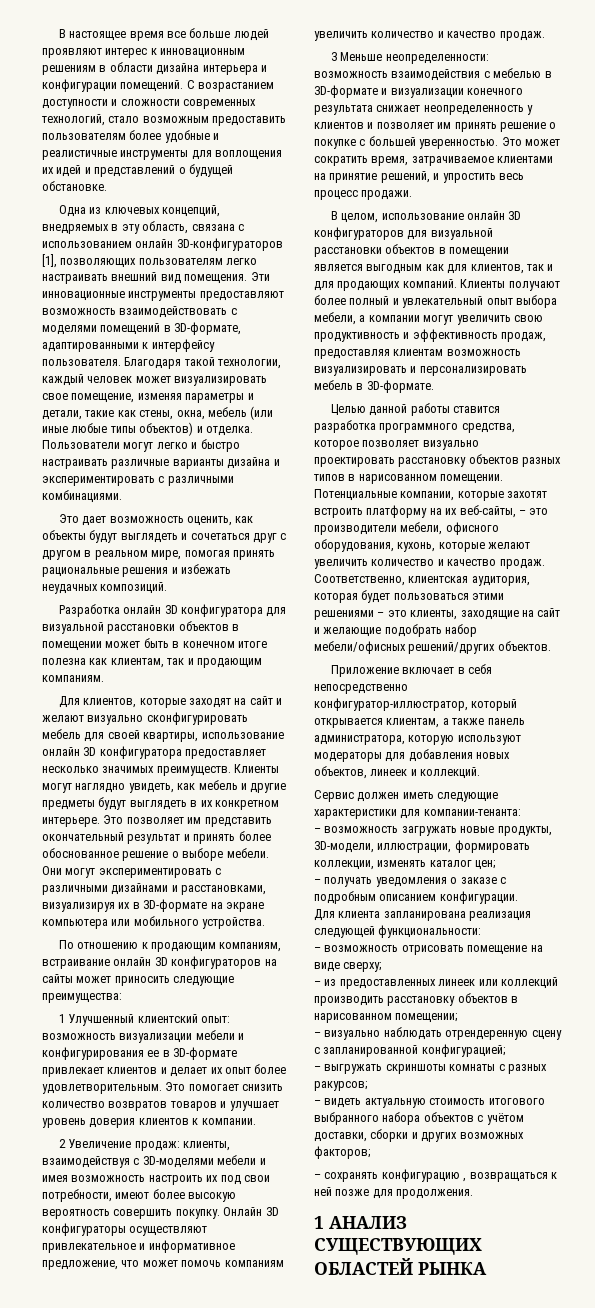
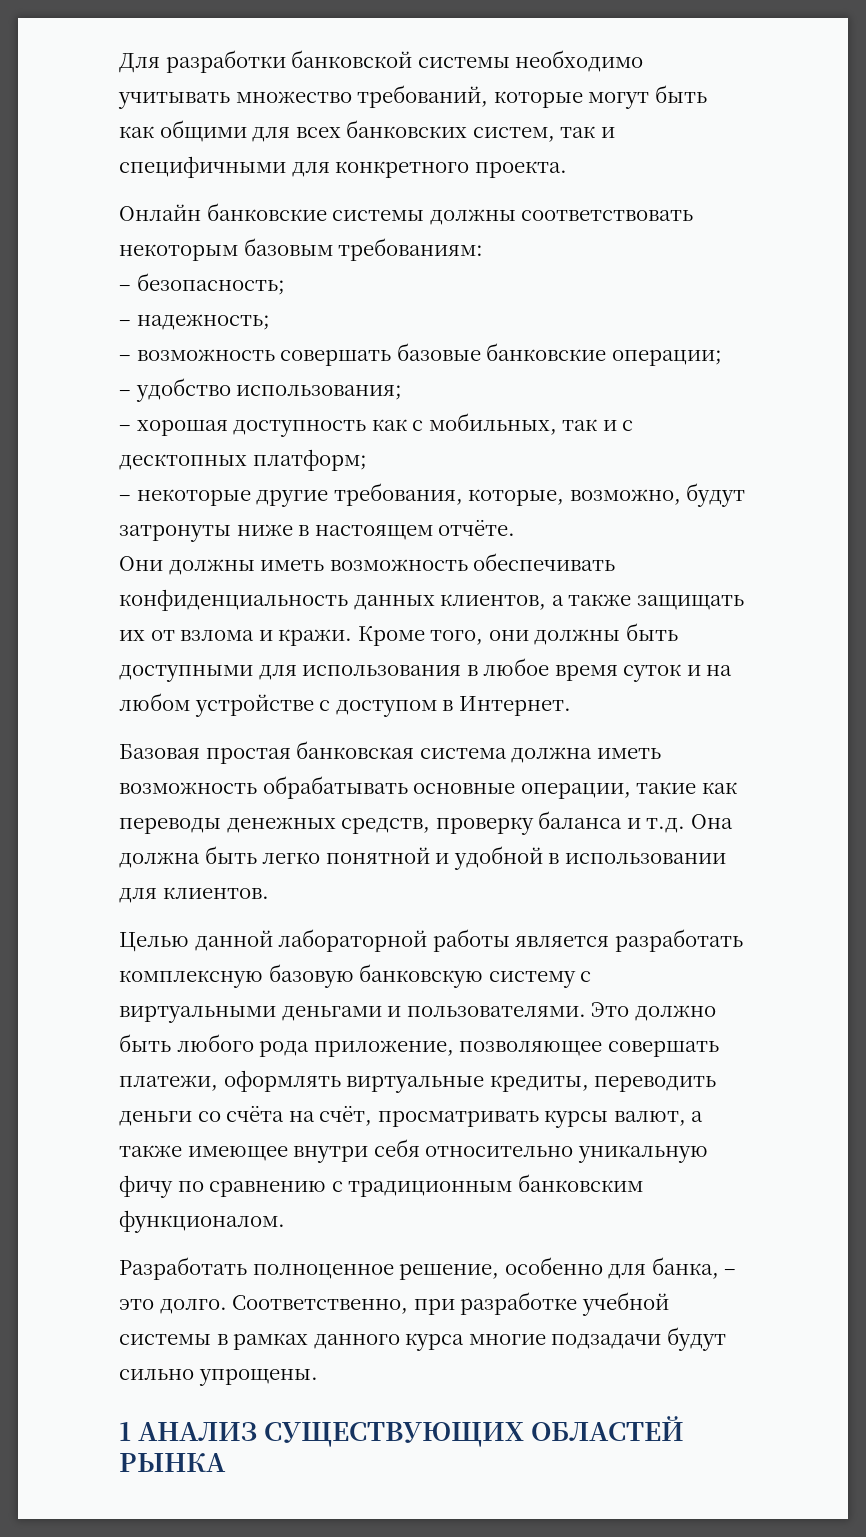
- В настоящее время все больше людей проявляют интерес к инновационным решениям в области дизайна интерьера и конфигурации помещений. С возрастанием доступности и сложности современных технологий, стало возможным предоставить пользователям более удобные и реалистичные инструменты для воплощения их идей и представлений о будущей обстановке.
- Одна из ключевых концепций, внедряемых в эту область, связана с использованием онлайн 3D-конфигураторов [1], позволяющих пользователям легко настраивать внешний вид помещения. Эти инновационные инструменты предоставляют возможность взаимодействовать с моделями помещений в 3D-формате, адаптированными к интерфейсу пользователя. Благодаря такой технологии, каждый человек может визуализировать свое помещение, изменяя параметры и детали, такие как стены, окна, мебель (или иные любые типы объектов) и отделка. Пользователи могут легко и быстро настраивать различные варианты дизайна и экспериментировать с различными комбинациями.
- Это дает возможность оценить, как объекты будут выглядеть и сочетаться друг с другом в реальном мире, помогая принять рациональные решения и избежать неудачных композиций.
- Разработка онлайн 3D конфигуратора для визуальной расстановки объектов в помещении может быть в конечном итоге полезна как клиентам, так и продающим компаниям.
- Для клиентов, которые заходят на сайт и желают визуально сконфигурировать мебель для своей квартиры, использование онлайн 3D конфигуратора предоставляет несколько значимых преимуществ. Клиенты могут наглядно увидеть, как мебель и другие предметы будут выглядеть в их конкретном интерьере. Это позволяет им представить окончательный результат и принять более обоснованное решение о выборе мебели. Они могут экспериментировать с различными дизайнами и расстановками, визуализируя их в 3D-формате на экране компьютера или мобильного устройства.
- По отношению к продающим компаниям, встраивание онлайн 3D конфигураторов на сайты может приносить следующие преимущества:
- 1 Улучшенный клиентский опыт: возможность визуализации мебели и конфигурирования ее в 3D-формате привлекает клиентов и делает их опыт более удовлетворительным. Это помогает снизить количество возвратов товаров и улучшает уровень доверия клиентов к компании.
- 2 Увеличение продаж: клиенты, взаимодействуя с 3D-моделями мебели и имея возможность настроить их под свои потребности, имеют более высокую вероятность совершить покупку. Онлайн 3D конфигураторы осуществляют привлекательное и информативное предложение, что может помочь компаниям увеличить количество и качество продаж.
- 3 Меньше неопределенности: возможность взаимодействия с мебелью в 3D-формате и визуализации конечного результата снижает неопределенность у клиентов и позволяет им принять решение о покупке с большей уверенностью. Это может сократить время, затрачиваемое клиентами на принятие решений, и упростить весь процесс продажи.
- В целом, использование онлайн 3D конфигураторов для визуальной расстановки объектов в помещении является выгодным как для клиентов, так и для продающих компаний. Клиенты получают более полный и увлекательный опыт выбора мебели, а компании могут увеличить свою продуктивность и эффективность продаж, предоставляя клиентам возможность визуализировать и персонализировать мебель в 3D-формате.
- Целью данной работы ставится разработка программного средства, которое позволяет визуально проектировать расстановку объектов разных типов в нарисованном помещении. Потенциальные компании, которые захотят встроить платформу на их веб-сайты, – это производители мебели, офисного оборудования, кухонь, которые желают увеличить количество и качество продаж. Соответственно, клиентская аудитория, которая будет пользоваться этими решениями – это клиенты, заходящие на сайт и желающие подобрать набор мебели/офисных решений/других объектов.
- Приложение включает в себя непосредственно конфигуратор-иллюстратор, который открывается клиентам, а также панель администратора, которую используют модераторы для добавления новых объектов, линеек и коллекций.
- Сервис должен иметь следующие характеристики для компании-тенанта:
- – возможность загружать новые продукты, 3D-модели, иллюстрации, формировать коллекции, изменять каталог цен;
- – получать уведомления о заказе с подробным описанием конфигурации.
- Для клиента запланирована реализация следующей функциональности:
- – возможность отрисовать помещение на виде сверху;
- – из предоставленных линеек или коллекций производить расстановку объектов в нарисованном помещении;
- – визуально наблюдать отрендеренную сцену с запланированной конфигурацией;
- – выгружать скриншоты комнаты с разных ракурсов;
- – видеть актуальную стоимость итогового выбранного набора объектов с учётом доставки, сборки и других возможных факторов;
- – сохранять конфигурацию , возвращаться к ней позже для продолжения.
+ Для разработки банковской системы необходимо учитывать множество требований, которые могут быть как общими для всех банковских систем, так и специфичными для конкретного проекта.
+ Онлайн банковские системы должны соответствовать некоторым базовым требованиям:
+ – безопасность;
+ – надежность;
+ – возможность совершать базовые банковские операции;
+ – удобство использования;
+ – хорошая доступность как с мобильных, так и с десктопных платформ;
+ – некоторые другие требования, которые, возможно, будут затронуты ниже в настоящем отчёте.
+ Они должны иметь возможность обеспечивать конфиденциальность данных клиентов, а также защищать их от взлома и кражи. Кроме того, они должны быть доступными для использования в любое время суток и на любом устройстве с доступом в Интернет.
+ Базовая простая банковская система должна иметь возможность обрабатывать основные операции, такие как переводы денежных средств, проверку баланса и т.д. Она должна быть легко понятной и удобной в использовании для клиентов.
+ Целью данной лабораторной работы является разработать комплексную базовую банковскую систему с виртуальными деньгами и пользователями. Это должно быть любого рода приложение, позволяющее совершать платежи, оформлять виртуальные кредиты, переводить деньги со счёта на счёт, просматривать курсы валют, а также имеющее внутри себя относительно уникальную фичу по сравнению с традиционным банковским функционалом.
+ Разработать полноценное решение, особенно для банка, – это долго. Соответственно, при разработке учебной системы в рамках данного курса многие подзадачи будут сильно упрощены.

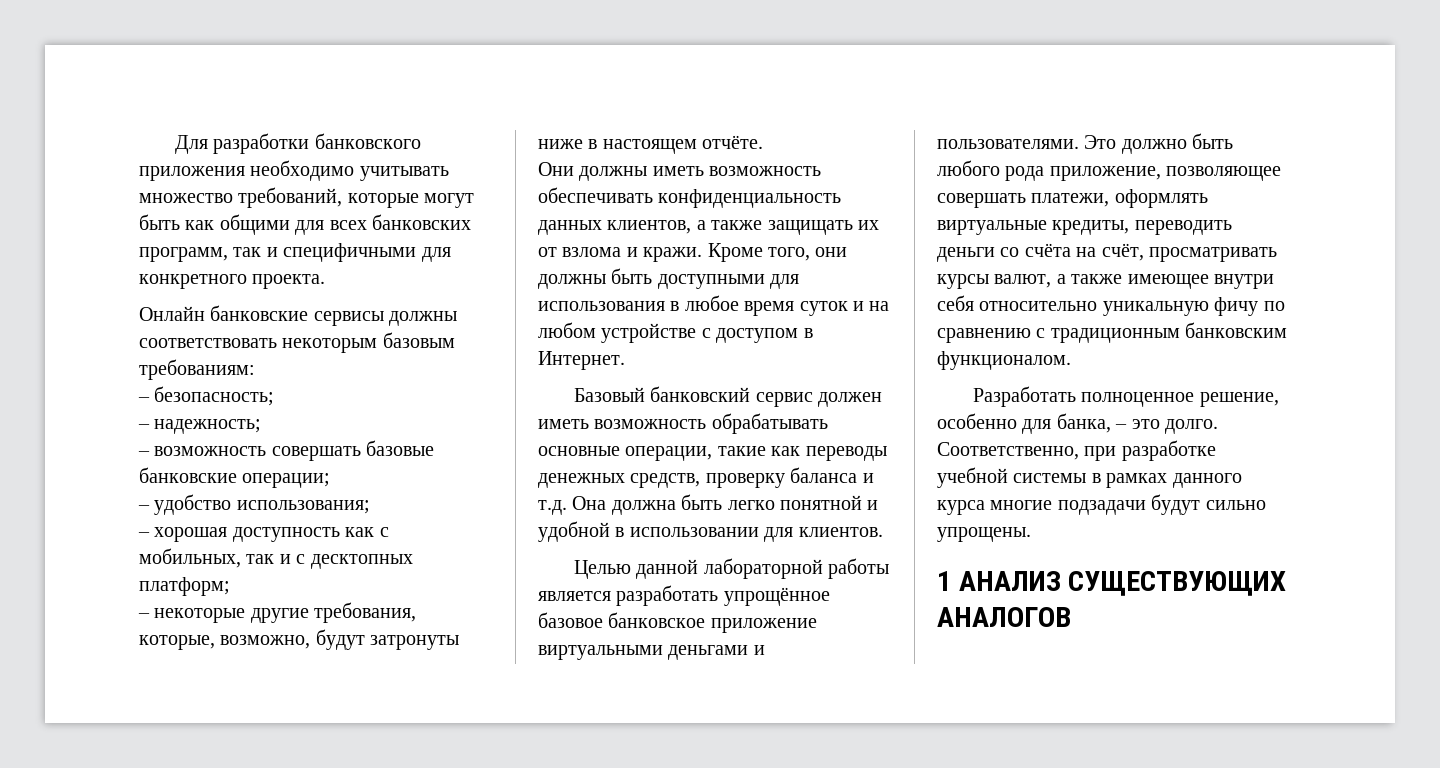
- Для разработки банковской системы необходимо учитывать множество требований, которые могут быть как общими для всех банковских систем, так и специфичными для конкретного проекта.
+ Для разработки банковского приложения необходимо учитывать множество требований, которые могут быть как общими для всех банковских программ, так и специфичными для конкретного проекта.
- Онлайн банковские системы должны соответствовать некоторым базовым требованиям:
+ Онлайн банковские сервисы должны соответствовать некоторым базовым требованиям:
- Базовая простая банковская система должна иметь возможность обрабатывать основные операции, такие как переводы денежных средств, проверку баланса и т.д. Она должна быть легко понятной и удобной в использовании для клиентов.
+ Базовый банковский сервис должен иметь возможность обрабатывать основные операции, такие как переводы денежных средств, проверку баланса и т.д. Она должна быть легко понятной и удобной в использовании для клиентов.
- Целью данной лабораторной работы является разработать комплексную базовую банковскую систему с виртуальными деньгами и пользователями.
+ Целью данной лабораторной работы является разработать упрощённое базовое банковское приложение виртуальными деньгами и пользователями.
- 1 АНАЛИЗ СУЩЕСТВУЮЩИХ ОБЛАСТЕЙ РЫНКА
+ 1 АНАЛИЗ СУЩЕСТВУЮЩИХ АНАЛОГОВ

